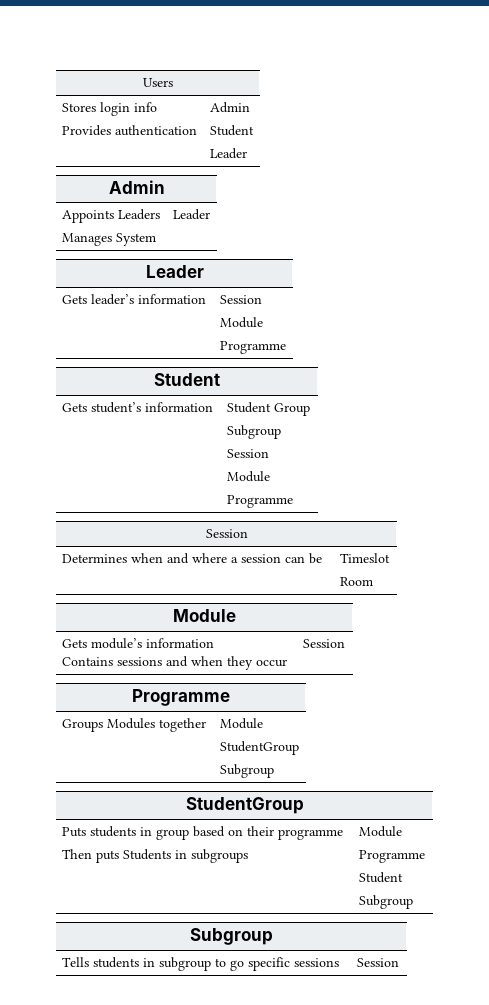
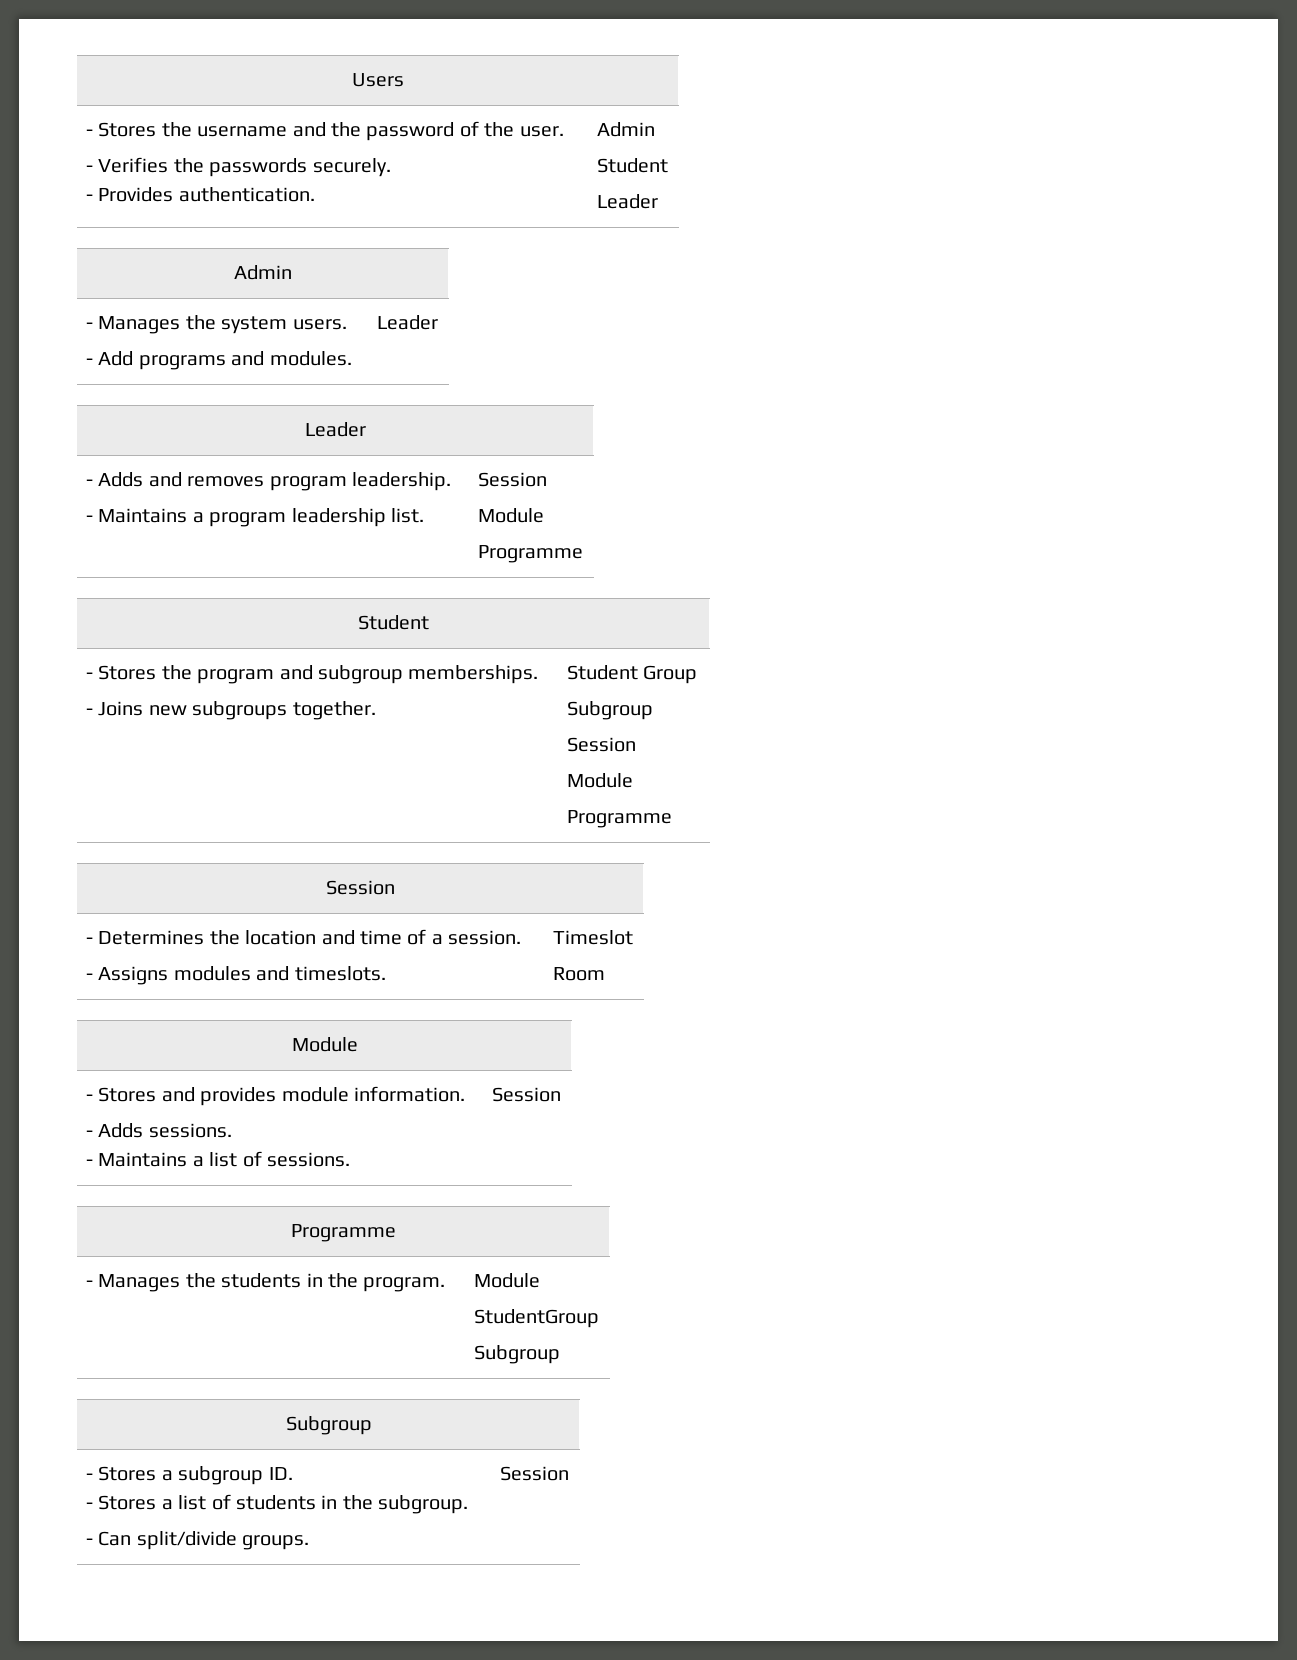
- Stores login info
- Provides authentication | Admin
+ - Stores the username and the password of the user.
+ - Verifies the passwords securely.
+ - Provides authentication. | Admin
  Student
  Leader
  Admin
- Appoints Leaders
- Manages System | Leader
+ - Manages the system users.
+ - Add programs and modules. | Leader
  Leader
- Gets leader’s information | Session
+ - Adds and removes program leadership.
+ - Maintains a program leadership list. | Session
  Module
  Programme
  Student
- Gets student’s information | Student Group
+ - Stores the program and subgroup memberships.
+ - Joins new subgroups together. | Student Group
- Determines when and where a session can be | Timeslot
+ - Determines the location and time of a session.
+ - Assigns modules and timeslots. | Timeslot
  Room
  Module
- Gets module’s information
- Contains sessions and when they occur | Session
+ - Stores and provides module information.
+ - Adds sessions.
+ - Maintains a list of sessions. | Session
  Programme
- Groups Modules together | Module
+ - Manages the students in the program. | Module
  StudentGroup
  Subgroup
- StudentGroup
- Puts students in group based on their programme
- Then puts Students in subgroups | Module
- Programme
- Student
  Subgroup
- Subgroup
- Tells students in subgroup to go specific sessions | Session
+ - Stores a subgroup ID.
+ - Stores a list of students in the subgroup.
+ - Can split/divide groups. | Session

